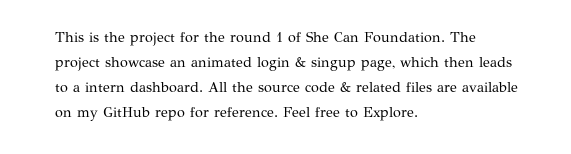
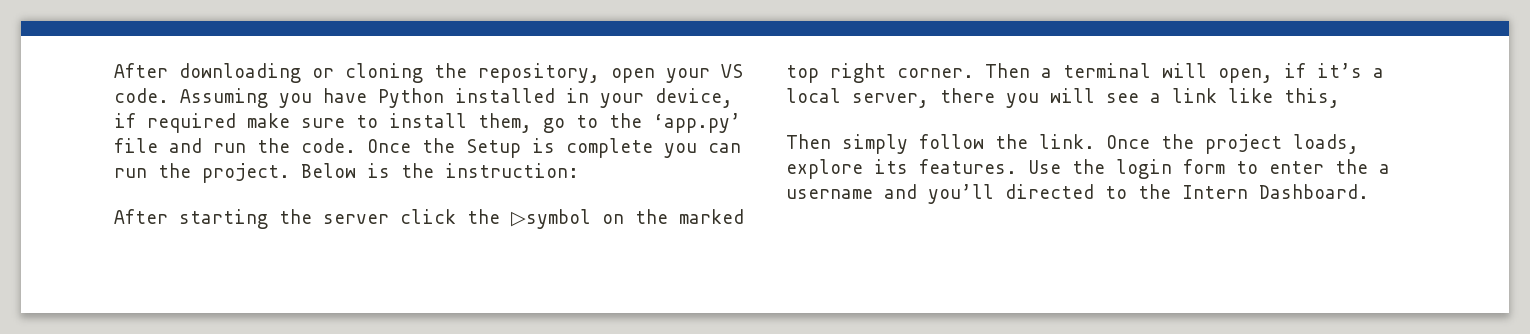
- This is the project for the round 1 of She Can Foundation. The project showcase an animated login & singup page, which then leads to a intern dashboard. All the source code & related files are available on my GitHub repo for reference. Feel free to Explore.
+ After downloading or cloning the repository, open your VS code. Assuming you have Python installed in your device, if required make sure to install them, go to the ‘app.py’ file and run the code. Once the Setup is complete you can run the project. Below is the instruction:
+ After starting the server click the ▷symbol on the marked top right corner. Then a terminal will open, if it’s a local server, there you will see a link like this,
+ Then simply follow the link. Once the project loads, explore its features. Use the login form to enter the a username and you’ll directed to the Intern Dashboard.

